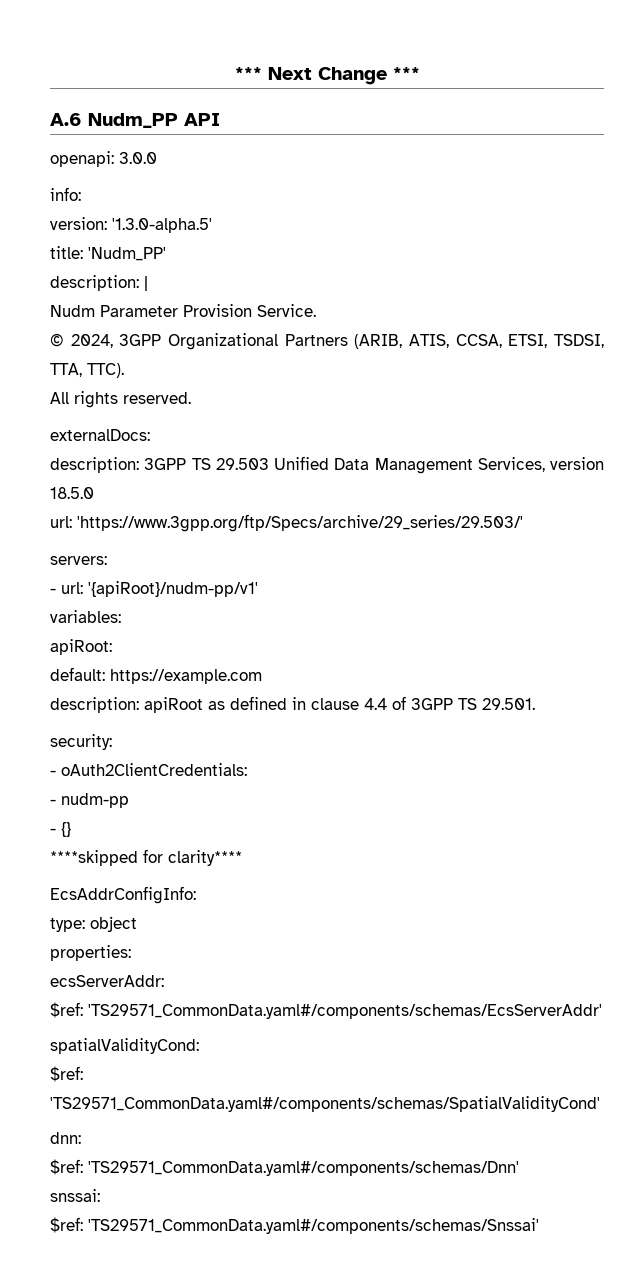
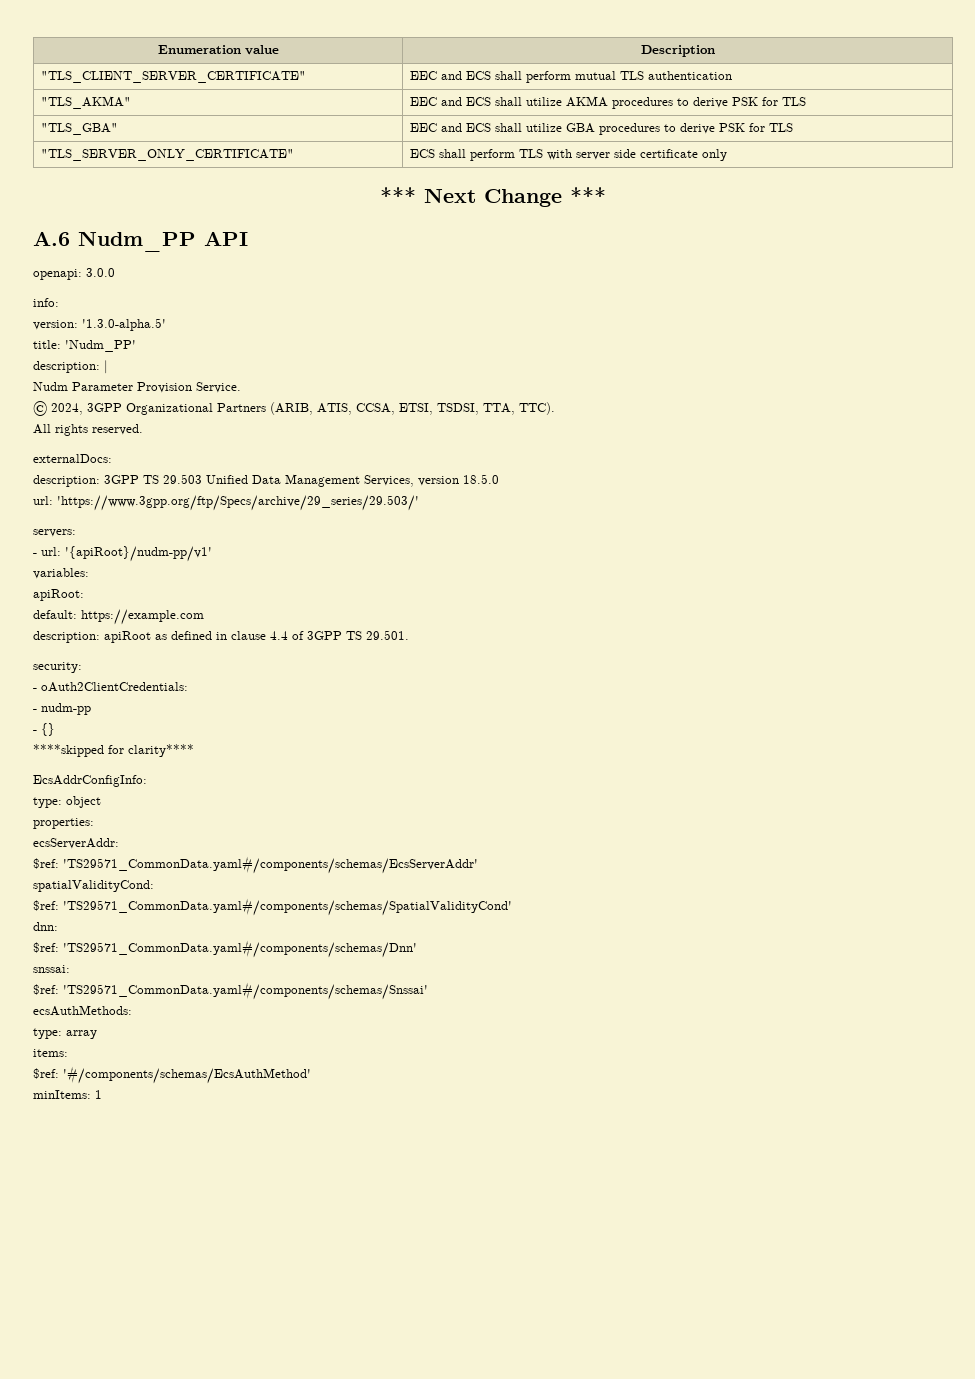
+ Enumeration value | Description
+ "TLS_CLIENT_SERVER_CERTIFICATE" | EEC and ECS shall perform mutual TLS authentication
+ "TLS_AKMA" | EEC and ECS shall utilize AKMA procedures to derive PSK for TLS
+ "TLS_GBA" | EEC and ECS shall utilize GBA procedures to derive PSK for TLS
+ "TLS_SERVER_ONLY_CERTIFICATE" | ECS shall perform TLS with server side certificate only
+ ecsAuthMethods:
+ type: array
+ items:
+ $ref: '#/components/schemas/EcsAuthMethod'
+ minItems: 1

